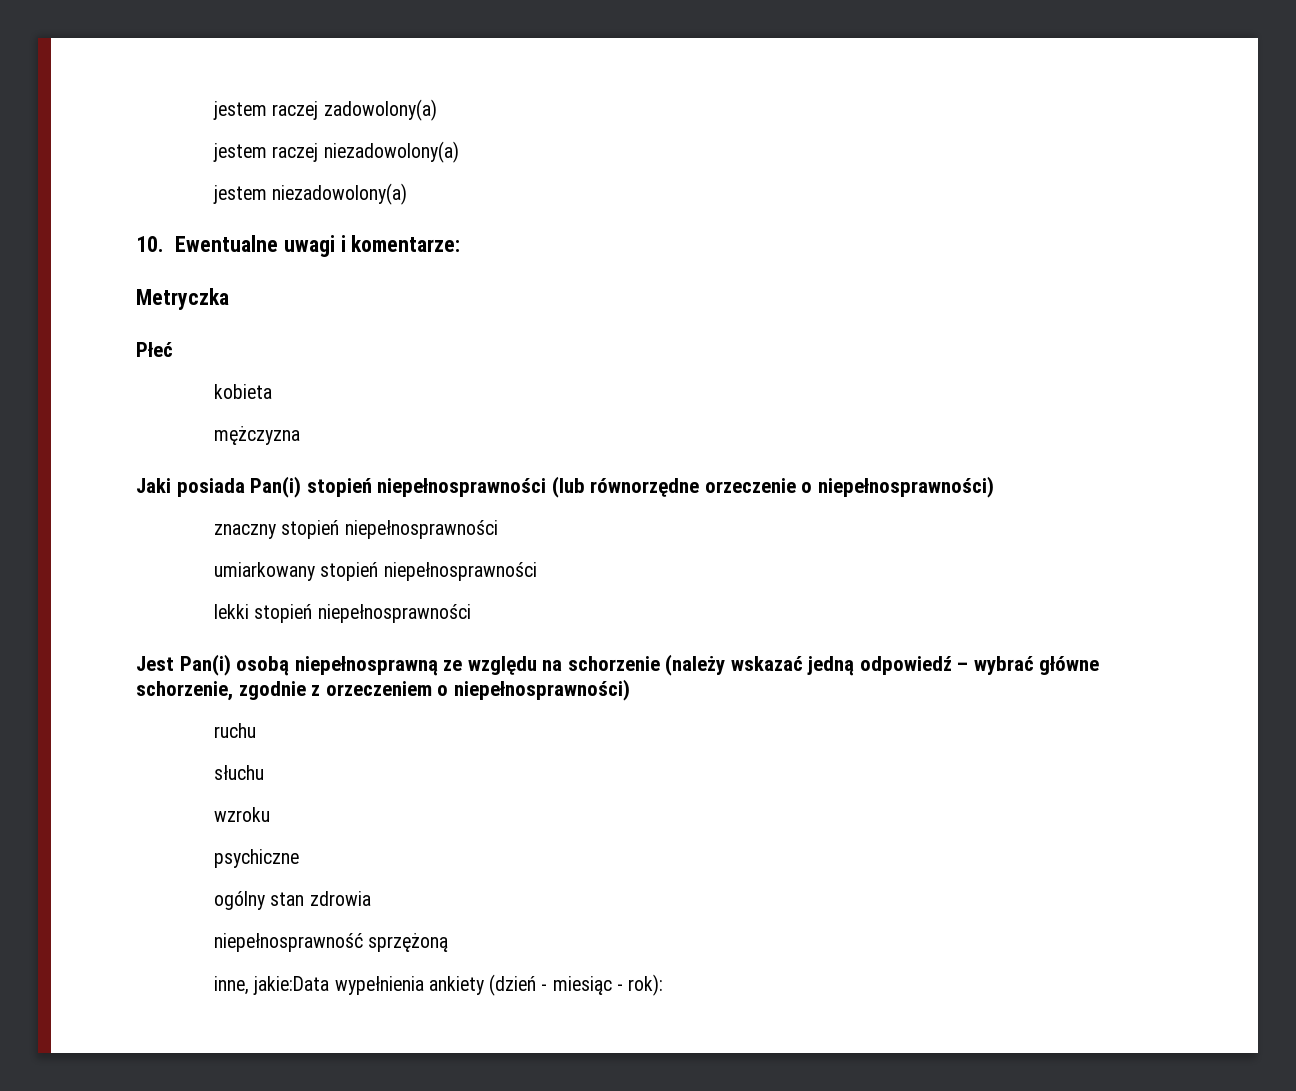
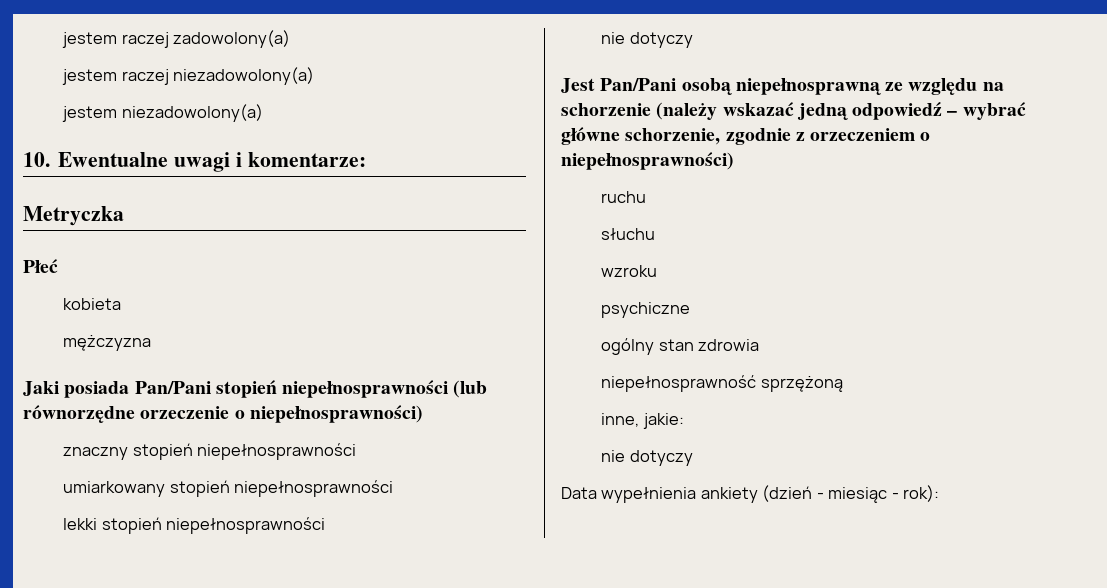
- Jaki posiada Pan(i) stopień niepełnosprawności (lub równorzędne orzeczenie o niepełnosprawności)
+ Jaki posiada Pan/Pani stopień niepełnosprawności (lub równorzędne orzeczenie o niepełnosprawności)
  lekki stopień niepełnosprawności
+ nie dotyczy
- Jest Pan(i) osobą niepełnosprawną ze względu na schorzenie (należy wskazać jedną odpowiedź – wybrać główne schorzenie, zgodnie z orzeczeniem o niepełnosprawności)
+ Jest Pan/Pani osobą niepełnosprawną ze względu na schorzenie (należy wskazać jedną odpowiedź – wybrać główne schorzenie, zgodnie z orzeczeniem o niepełnosprawności)
- inne, jakie:Data wypełnienia ankiety (dzień - miesiąc - rok):
+ inne, jakie:
+ nie dotyczy
+ Data wypełnienia ankiety (dzień - miesiąc - rok):

